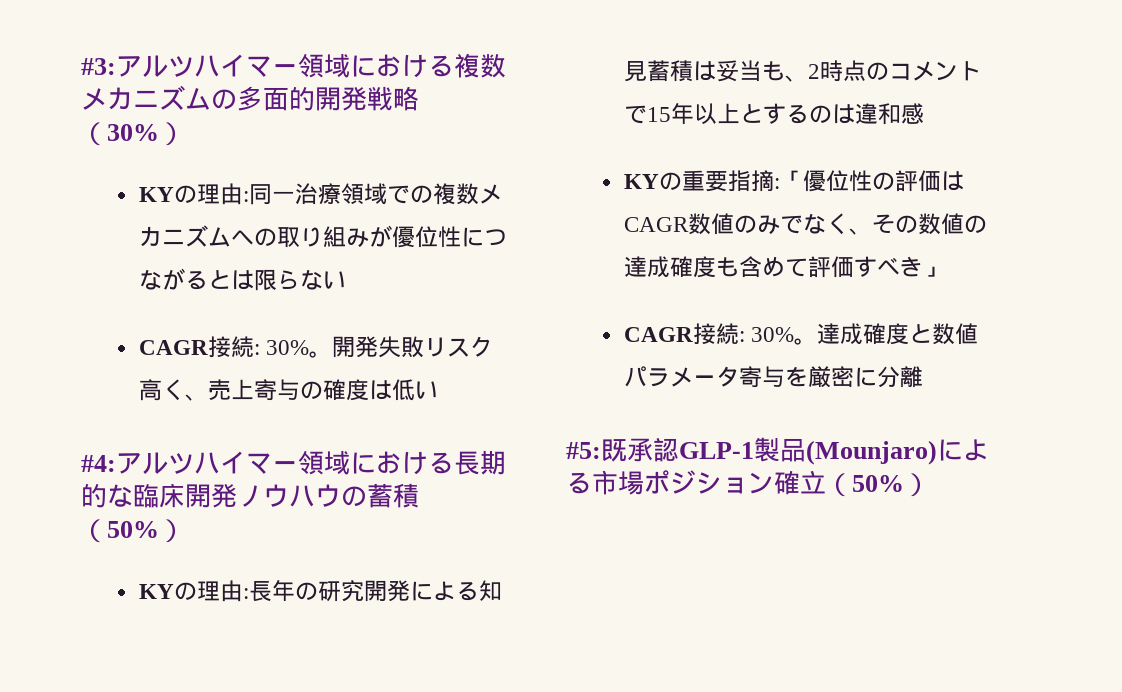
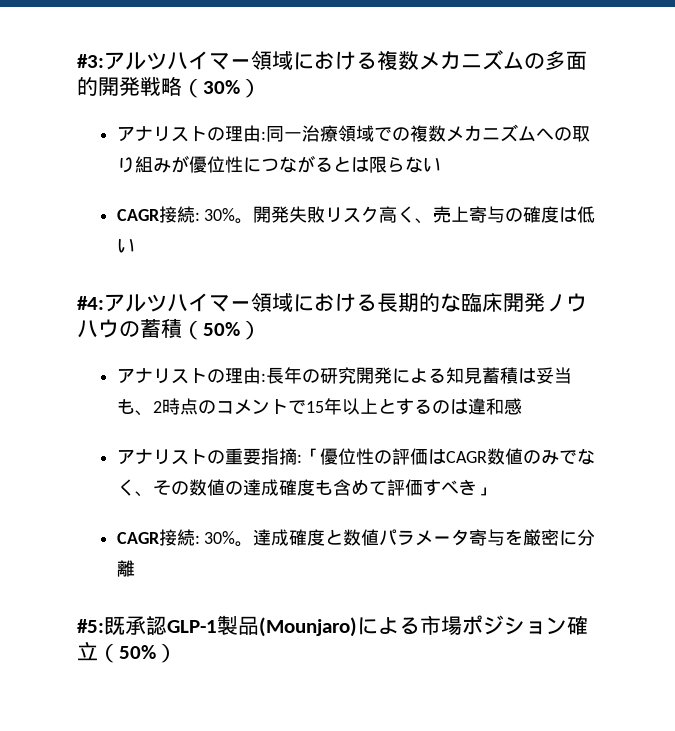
- KYの理由:同一治療領域での複数メカニズムへの取り組みが優位性につながるとは限らない
+ アナリストの理由:同一治療領域での複数メカニズムへの取り組みが優位性につながるとは限らない
- KYの理由:長年の研究開発による知見蓄積は妥当も、2時点のコメントで15年以上とするのは違和感
+ アナリストの理由:長年の研究開発による知見蓄積は妥当も、2時点のコメントで15年以上とするのは違和感
- KYの重要指摘:「優位性の評価はCAGR数値のみでなく、その数値の達成確度も含めて評価すべき」
+ アナリストの重要指摘:「優位性の評価はCAGR数値のみでなく、その数値の達成確度も含めて評価すべき」

